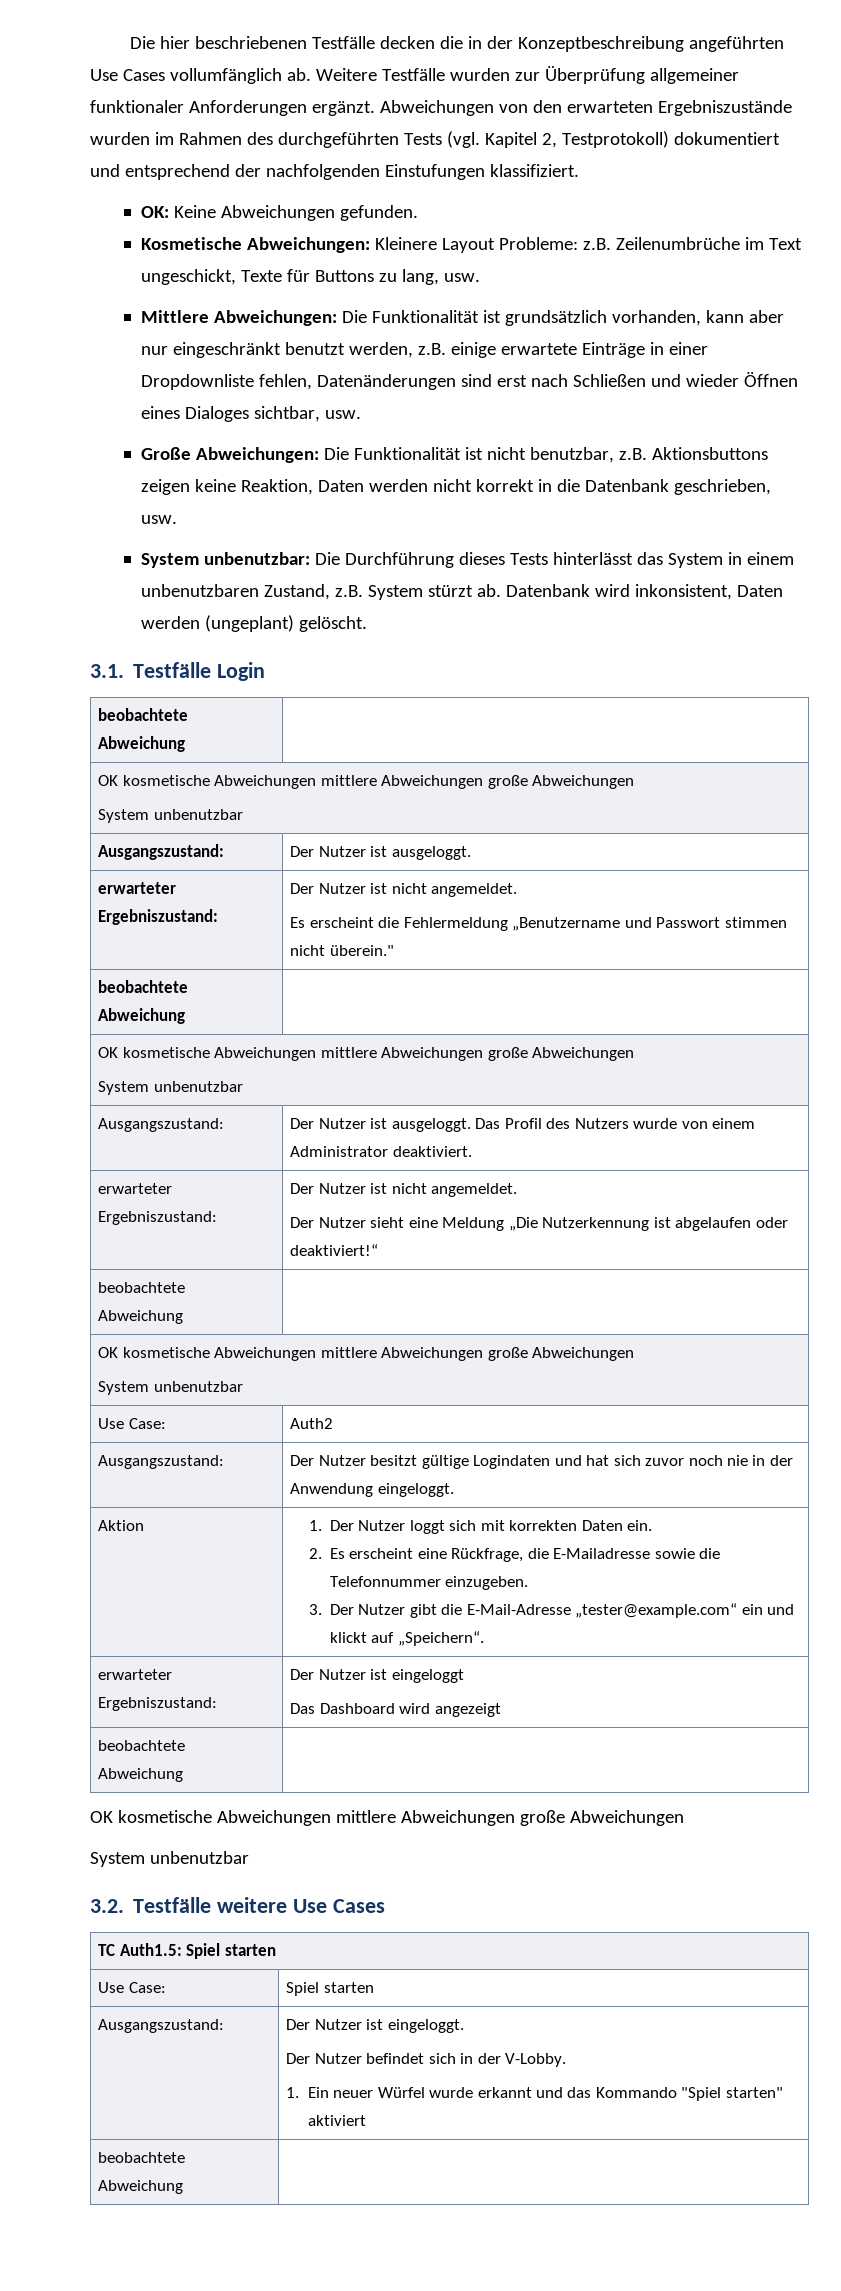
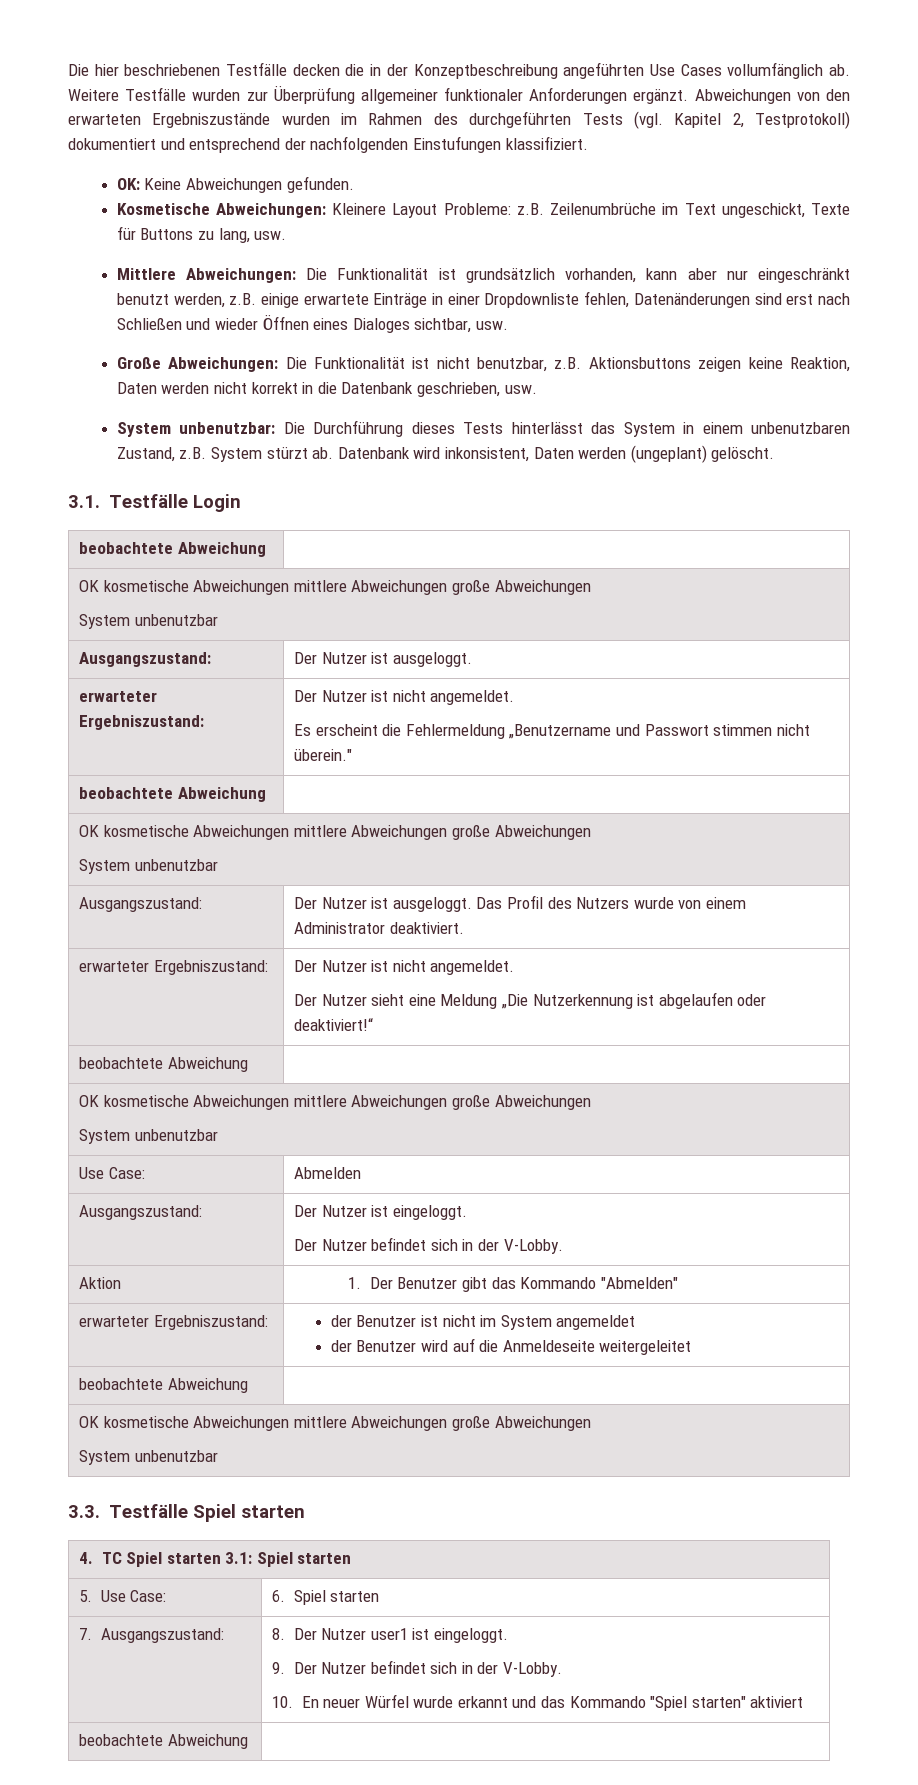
- Use Case: | Auth2
- Ausgangszustand: | Der Nutzer besitzt gültige Logindaten und hat sich zuvor noch nie in der Anwendung eingeloggt.
- Aktion | 1. Der Nutzer loggt sich mit korrekten Daten ein.
- 2. Es erscheint eine Rückfrage, die E-Mailadresse sowie die Telefonnummer einzugeben.
- 3. Der Nutzer gibt die E-Mail-Adresse „tester@example.com“ ein und klickt auf „Speichern“.
- erwarteter Ergebniszustand: | Der Nutzer ist eingeloggt
- Das Dashboard wird angezeigt
- beobachtete Abweichung |
- OK kosmetische Abweichungen mittlere Abweichungen große Abweichungen
- System unbenutzbar
- 3.2. Testfälle weitere Use Cases
- TC Auth1.5: Spiel starten
- Use Case: | Spiel starten
+ Use Case: | Abmelden
  Ausgangszustand: | Der Nutzer ist eingeloggt.
  Der Nutzer befindet sich in der V-Lobby.
- 1. Ein neuer Würfel wurde erkannt und das Kommando "Spiel starten" aktiviert
+ Aktion | 1. Der Benutzer gibt das Kommando "Abmelden"
+ erwarteter Ergebniszustand: | der Benutzer ist nicht im System angemeldet
+ der Benutzer wird auf die Anmeldeseite weitergeleitet
+ beobachtete Abweichung |
+ OK kosmetische Abweichungen mittlere Abweichungen große Abweichungen
+ System unbenutzbar
+ 3.3. Testfälle Spiel starten
+ 4. TC Spiel starten 3.1: Spiel starten
+ 5. Use Case: | 6. Spiel starten
+ 7. Ausgangszustand: | 8. Der Nutzer user1 ist eingeloggt.
+ 9. Der Nutzer befindet sich in der V-Lobby.
+ 10. En neuer Würfel wurde erkannt und das Kommando "Spiel starten" aktiviert

